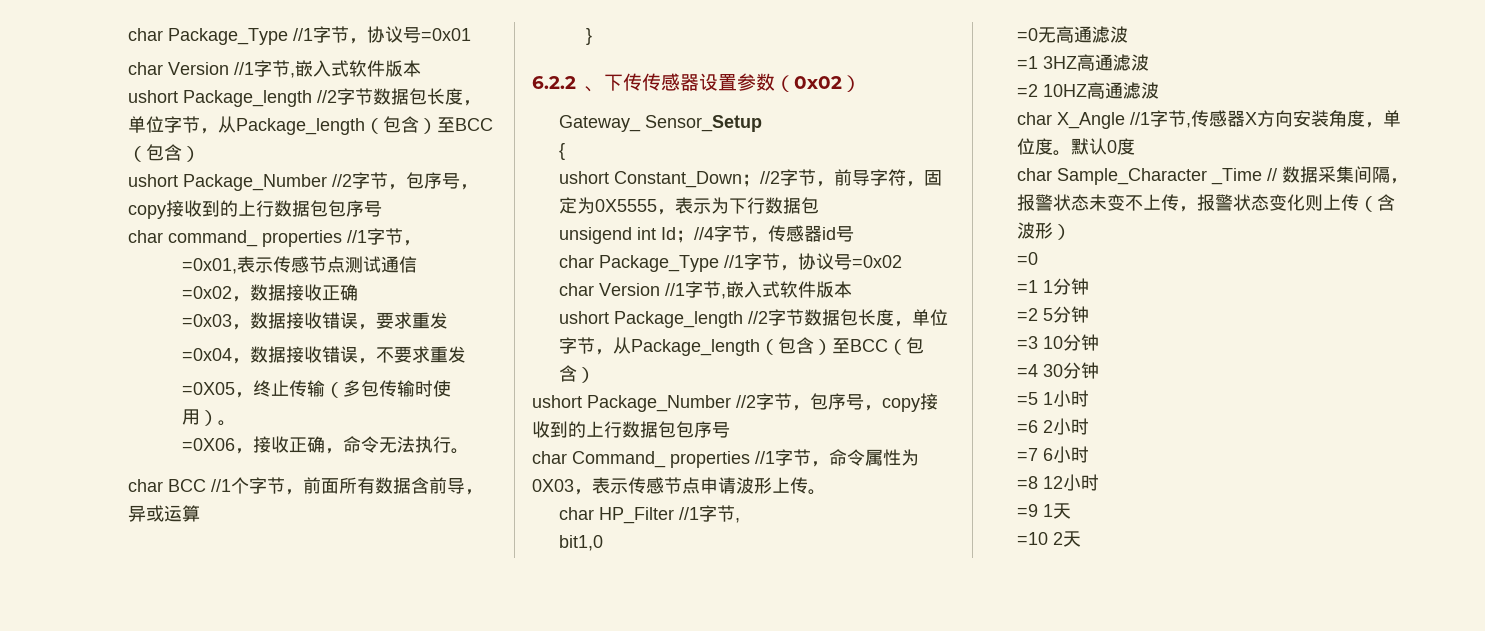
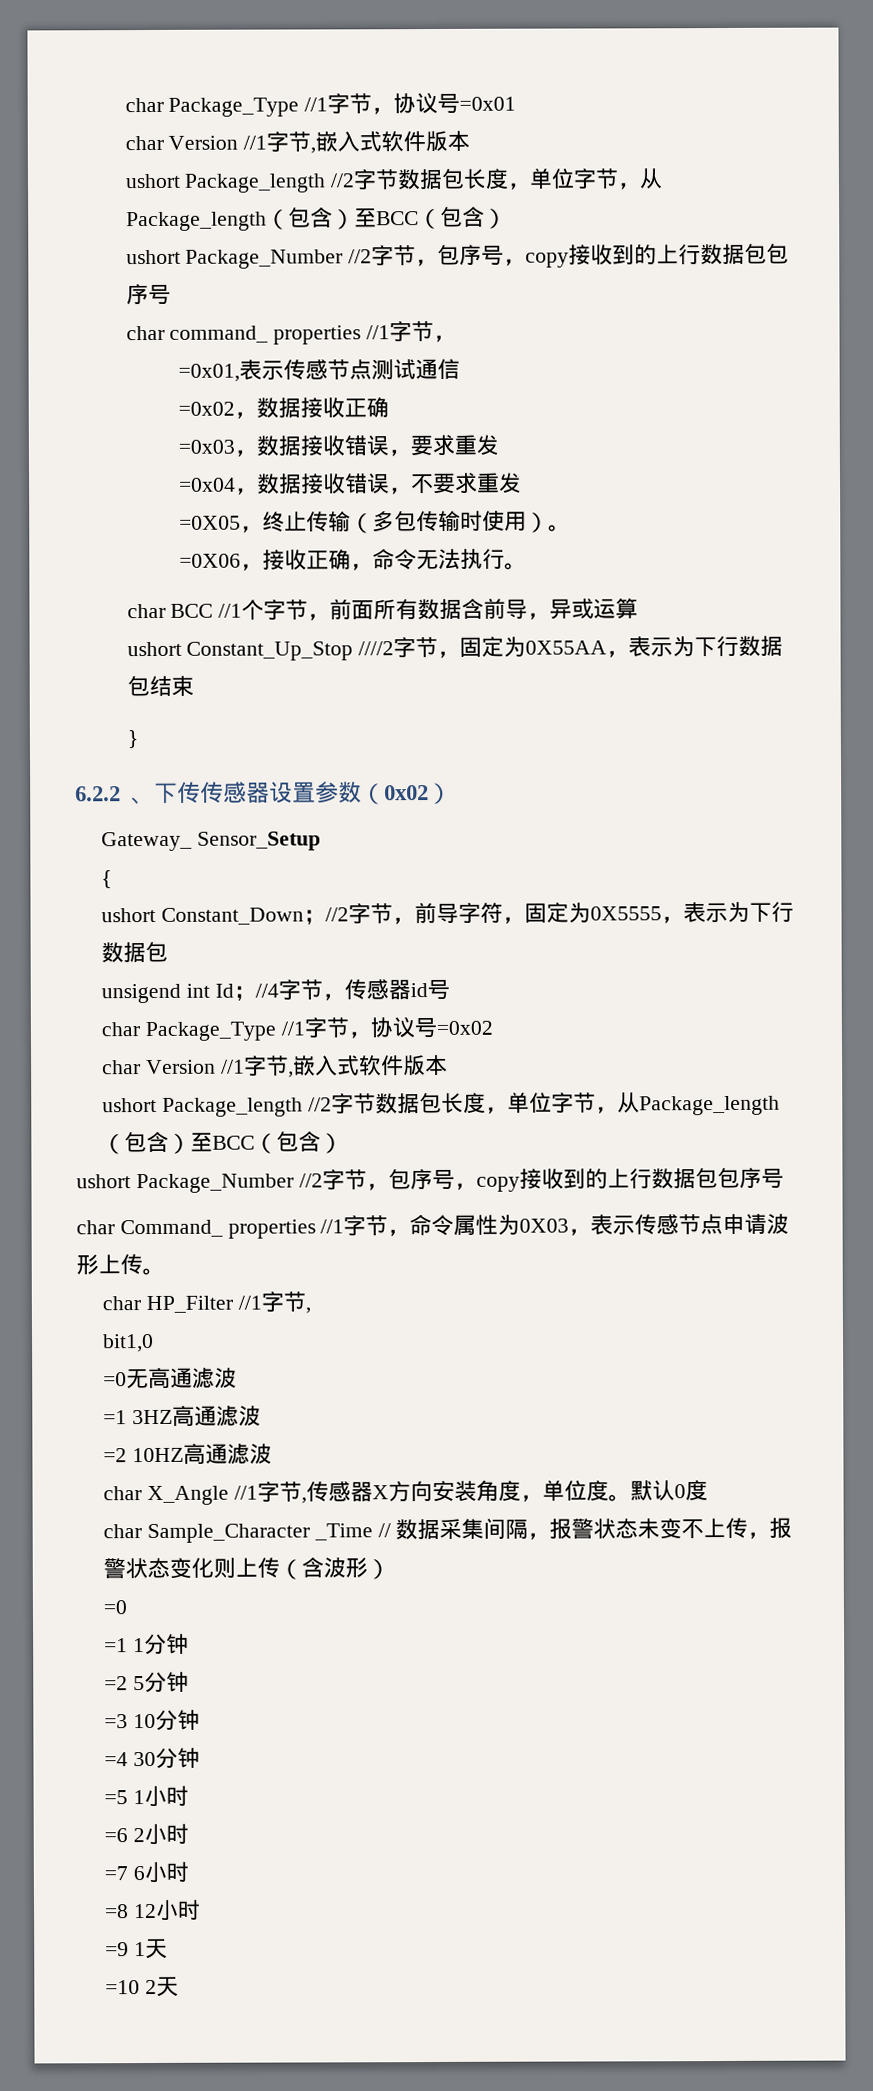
+ ushort Constant_Up_Stop ////2字节，固定为0X55AA，表示为下行数据包结束

